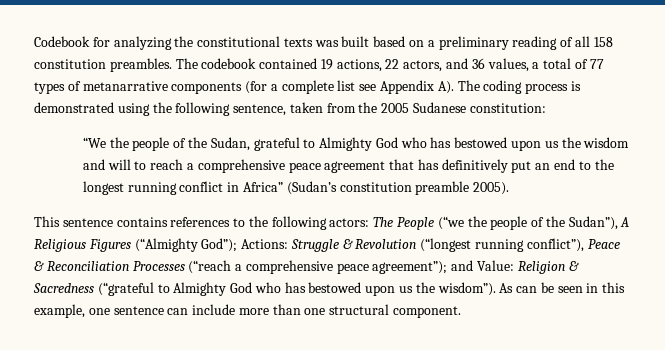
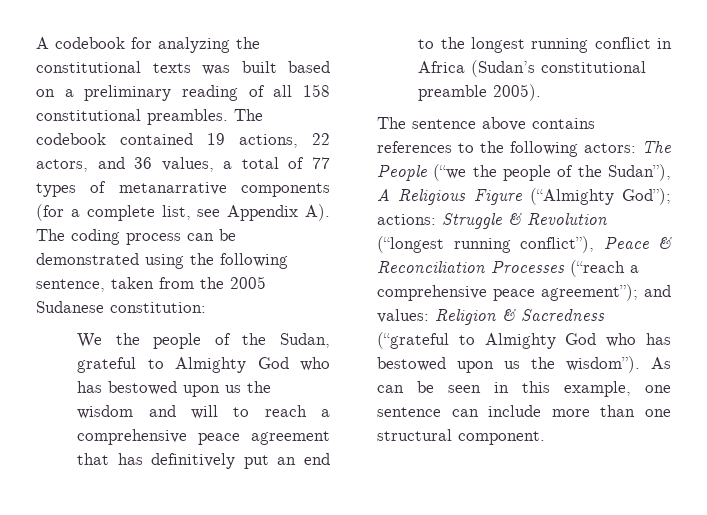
- Codebook for analyzing the constitutional texts was built based on a preliminary reading of all 158 constitution preambles.
+ A codebook for analyzing the constitutional texts was built based on a preliminary reading of all 158 constitutional preambles.
- The codebook contained 19 actions, 22 actors, and 36 values, a total of 77 types of metanarrative components (for a complete list see Appendix A). The coding process is demonstrated using the following sentence, taken from the 2005 Sudanese constitution:
+ The codebook contained 19 actions, 22 actors, and 36 values, a total of 77 types of metanarrative components (for a complete list, see Appendix A). The coding process can be demonstrated using the following sentence, taken from the 2005 Sudanese constitution:
- “We the people of the Sudan, grateful to Almighty God who has bestowed upon us the wisdom and will to reach a comprehensive peace agreement that has definitively put an end to the longest running conflict in Africa” (Sudan’s constitution preamble 2005).
+ We the people of the Sudan, grateful to Almighty God who has bestowed upon us the wisdom and will to reach a comprehensive peace agreement that has definitively put an end to the longest running conflict in Africa (Sudan’s constitutional preamble 2005).
- This sentence contains references to the following actors: The People (“we the people of the Sudan”), A Religious Figures (“Almighty God”); Actions: Struggle & Revolution (“longest running conflict”), Peace & Reconciliation Processes (“reach a comprehensive peace agreement”); and Value: Religion & Sacredness (“grateful to Almighty God who has bestowed upon us the wisdom”).
+ The sentence above contains references to the following actors: The People (“we the people of the Sudan”), A Religious Figure (“Almighty God”); actions: Struggle & Revolution (“longest running conflict”), Peace & Reconciliation Processes (“reach a comprehensive peace agreement”); and values: Religion & Sacredness (“grateful to Almighty God who has bestowed upon us the wisdom”).

